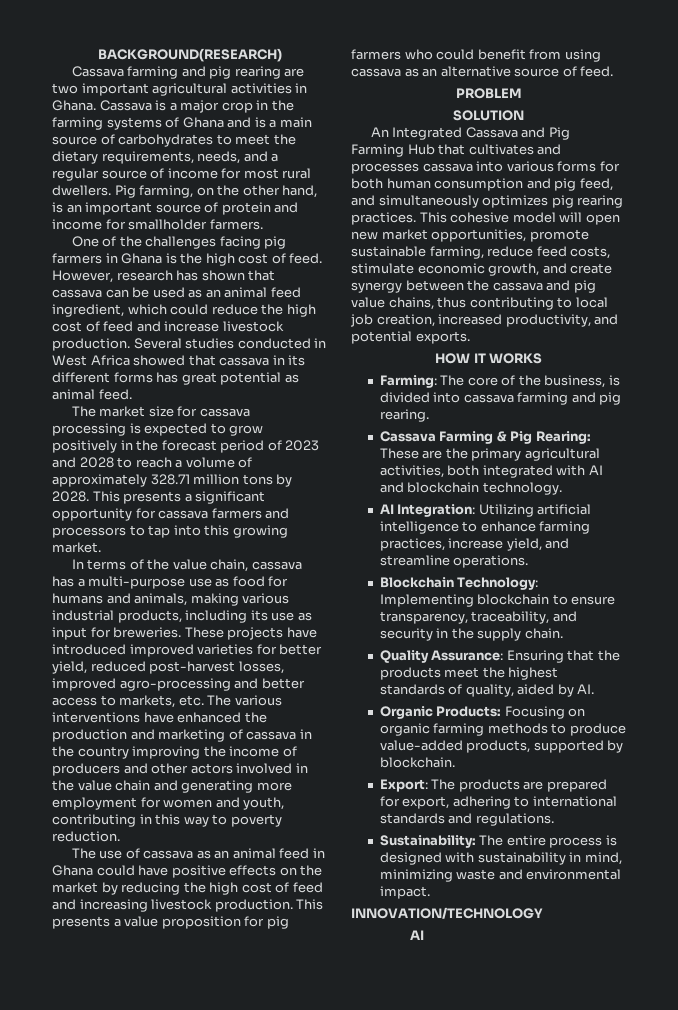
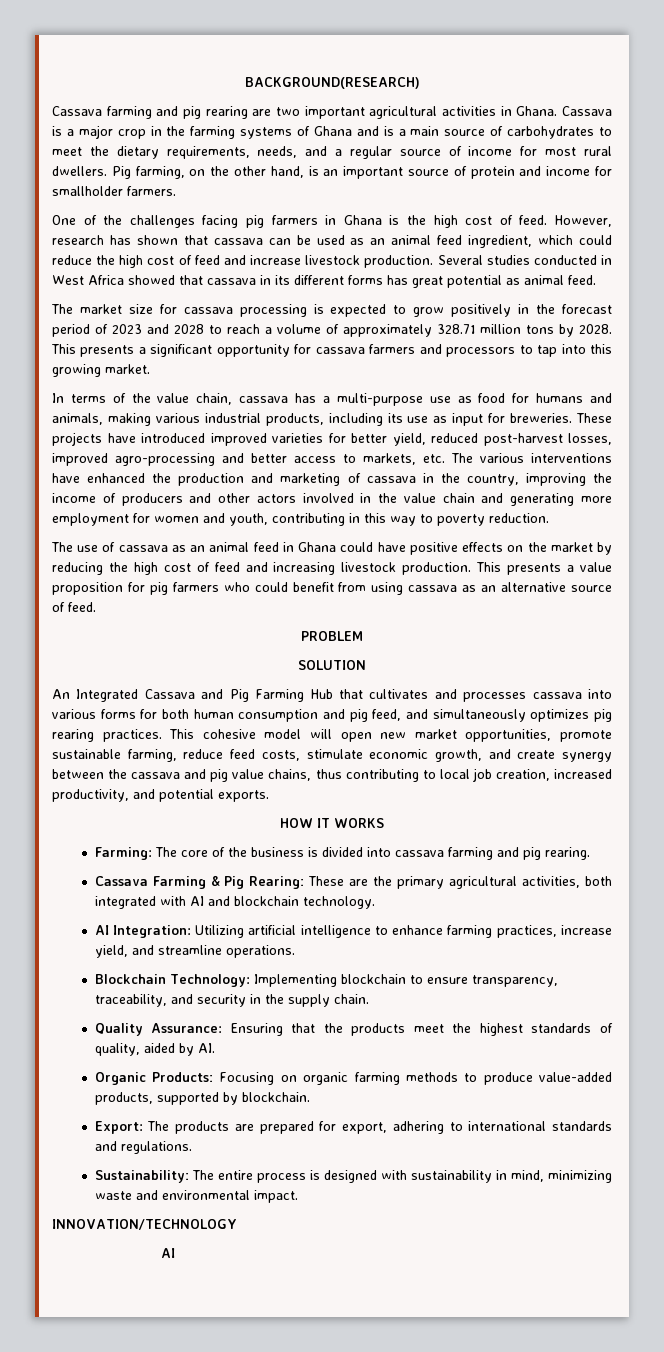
- These projects have introduced improved varieties for better yield, reduced post-harvest losses, improved agro-processing and better access to markets, etc. The various interventions have enhanced the production and marketing of cassava in the country improving the income of producers and other actors involved in the value chain and generating more employment for women and youth, contributing in this way to poverty reduction.
+ These projects have introduced improved varieties for better yield, reduced post-harvest losses, improved agro-processing and better access to markets, etc. The various interventions have enhanced the production and marketing of cassava in the country, improving the income of producers and other actors involved in the value chain and generating more employment for women and youth, contributing in this way to poverty reduction.
- Farming: The core of the business, is divided into cassava farming and pig rearing.
+ Farming: The core of the business is divided into cassava farming and pig rearing.

